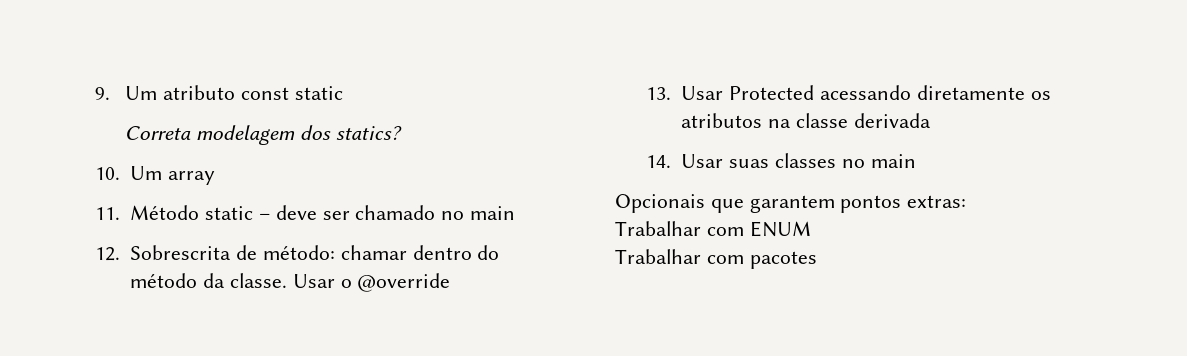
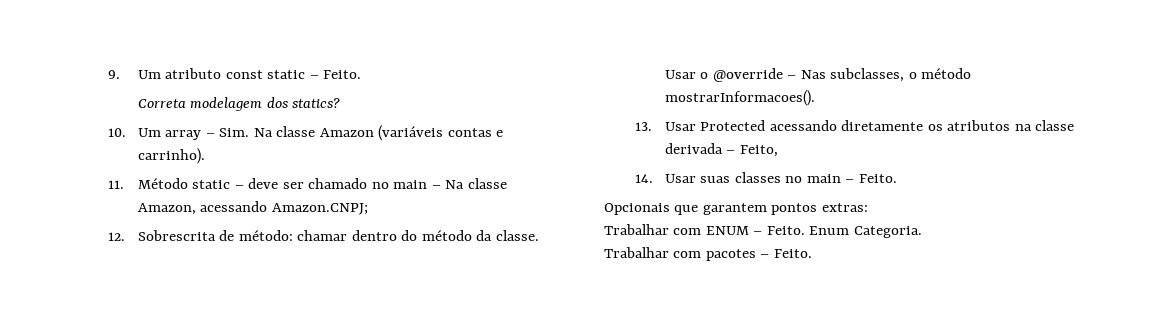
- 9. Um atributo const static
+ 9. Um atributo const static – Feito.
- 10. Um array
+ 10. Um array – Sim. Na classe Amazon (variáveis contas e carrinho).
- 11. Método static – deve ser chamado no main
+ 11. Método static – deve ser chamado no main – Na classe Amazon, acessando Amazon.CNPJ;
- Usar o @override
+ Usar o @override – Nas subclasses, o método mostrarInformacoes().
- 13. Usar Protected acessando diretamente os atributos na classe derivada
+ 13. Usar Protected acessando diretamente os atributos na classe derivada – Feito,
- 14. Usar suas classes no main
+ 14. Usar suas classes no main – Feito.
- Trabalhar com ENUM
+ Trabalhar com ENUM – Feito. Enum Categoria.
- Trabalhar com pacotes
+ Trabalhar com pacotes – Feito.

